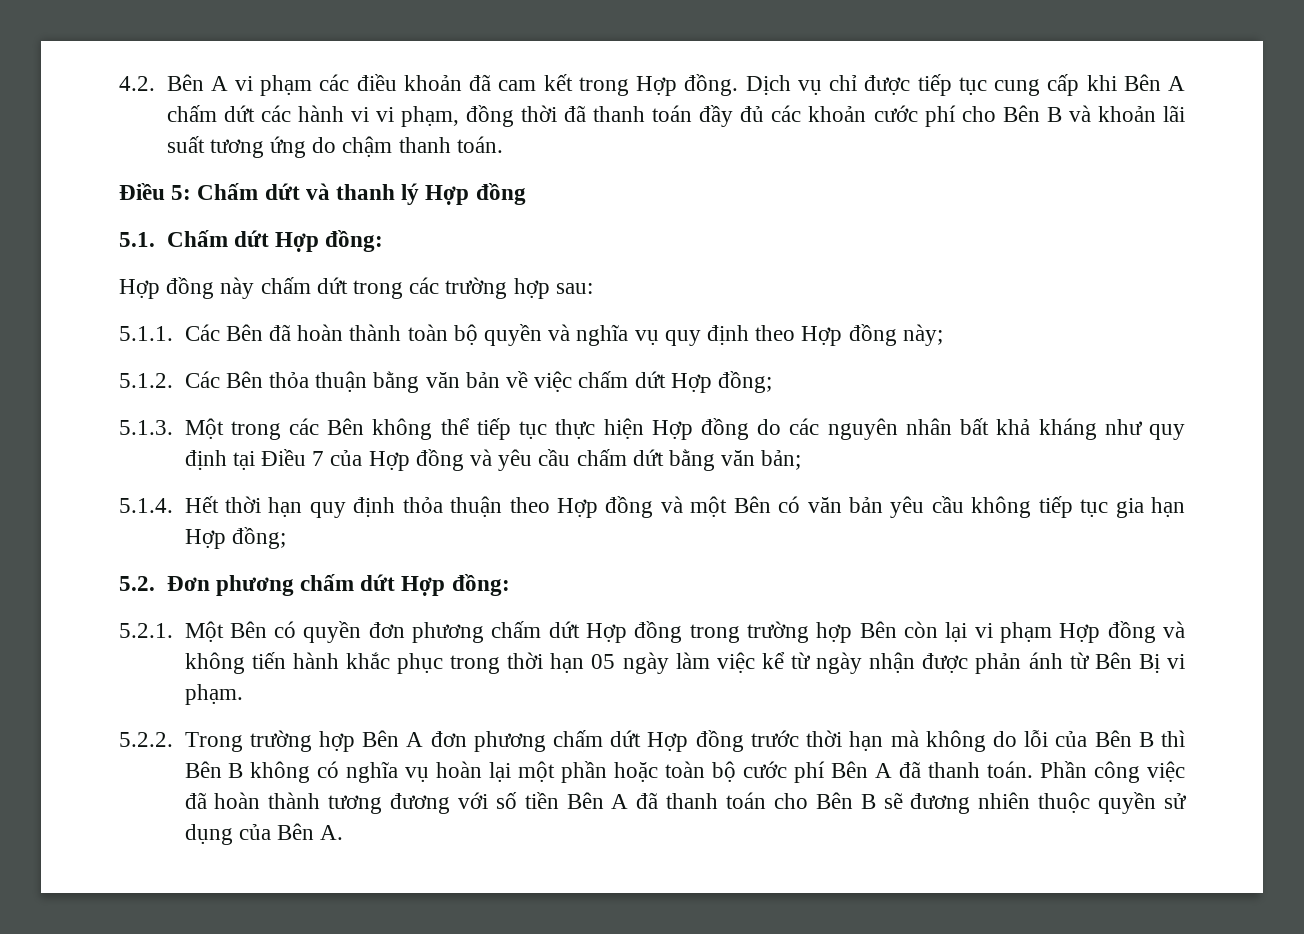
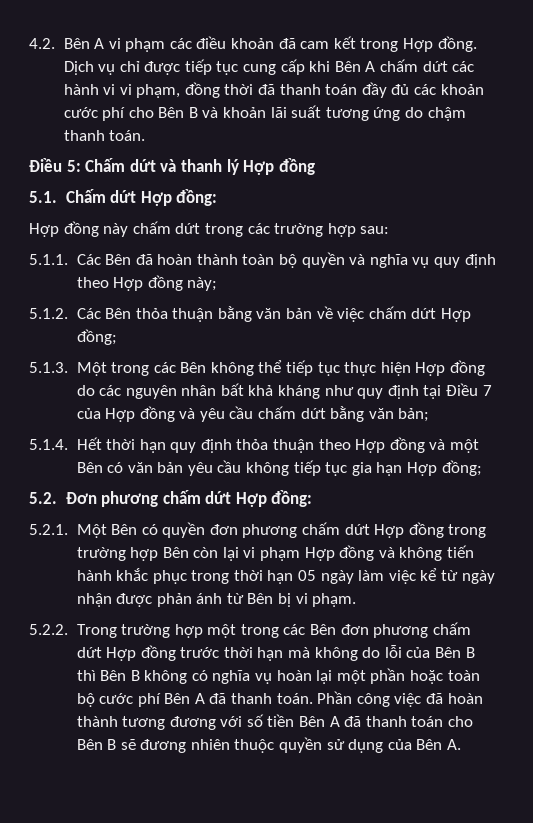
- 5.2.1. Một Bên có quyền đơn phương chấm dứt Hợp đồng trong trường hợp Bên còn lại vi phạm Hợp đồng và không tiến hành khắc phục trong thời hạn 05 ngày làm việc kể từ ngày nhận được phản ánh từ Bên Bị vi phạm.
+ 5.2.1. Một Bên có quyền đơn phương chấm dứt Hợp đồng trong trường hợp Bên còn lại vi phạm Hợp đồng và không tiến hành khắc phục trong thời hạn 05 ngày làm việc kể từ ngày nhận được phản ánh từ Bên bị vi phạm.
- 5.2.2. Trong trường hợp Bên A đơn phương chấm dứt Hợp đồng trước thời hạn mà không do lỗi của Bên B thì Bên B không có nghĩa vụ hoàn lại một phần hoặc toàn bộ cước phí Bên A đã thanh toán.
+ 5.2.2. Trong trường hợp một trong các Bên đơn phương chấm dứt Hợp đồng trước thời hạn mà không do lỗi của Bên B thì Bên B không có nghĩa vụ hoàn lại một phần hoặc toàn bộ cước phí Bên A đã thanh toán.

